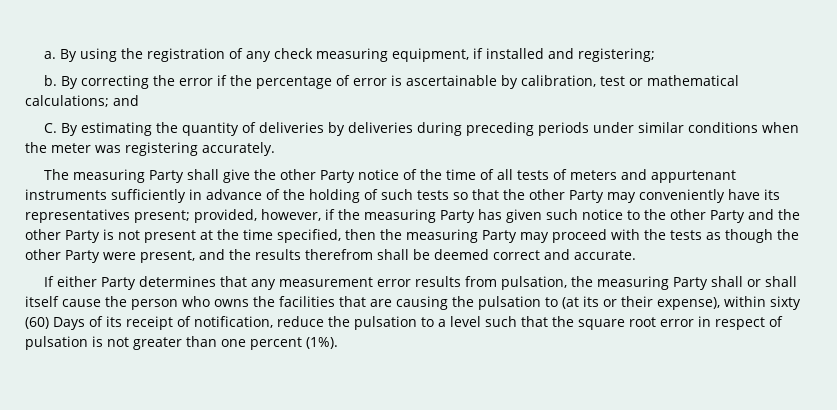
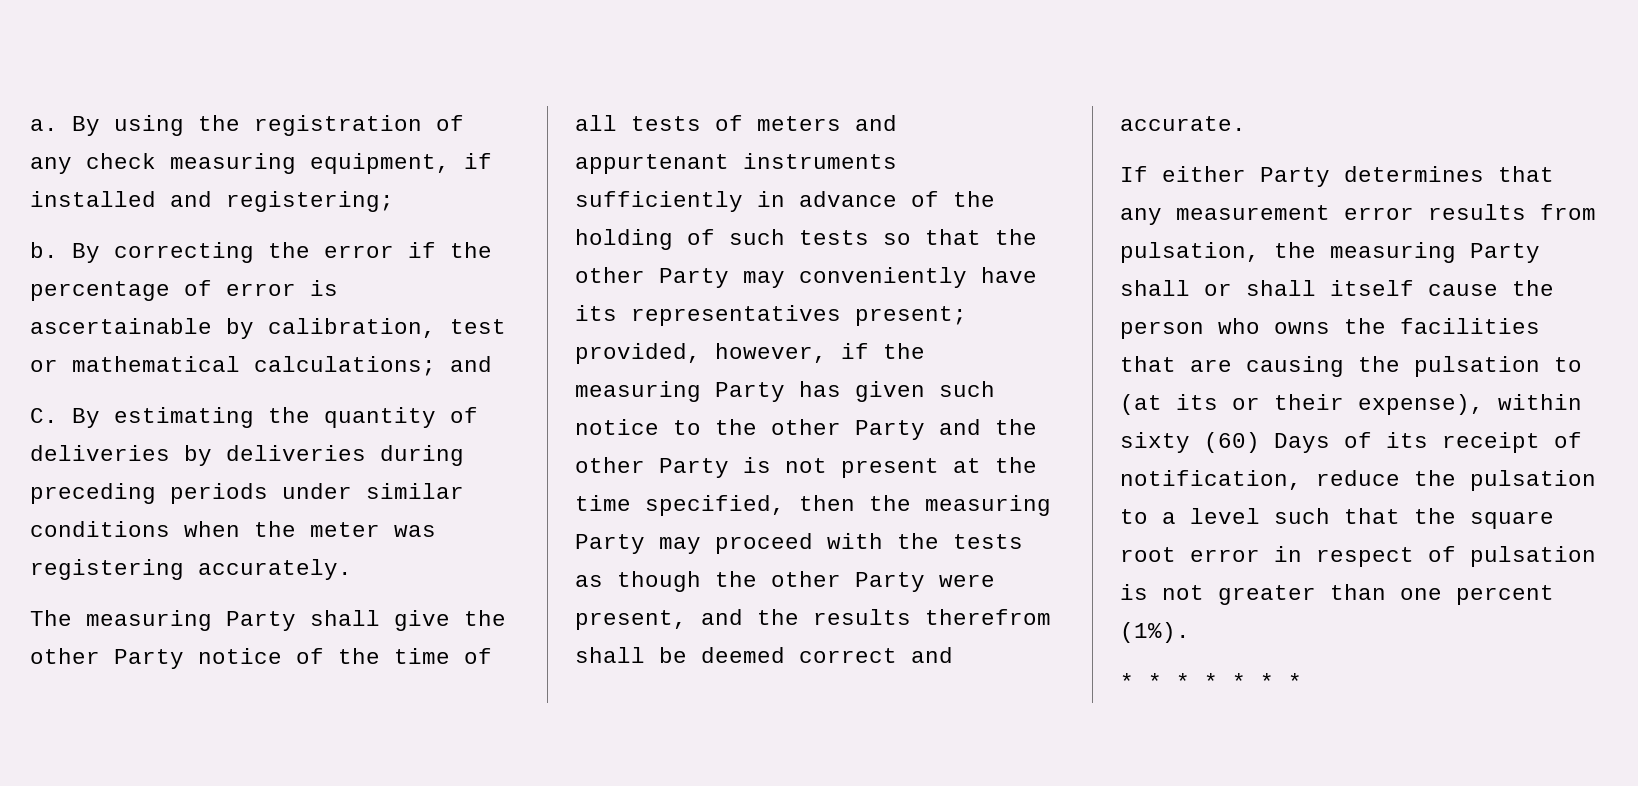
+ * * * * * * *

